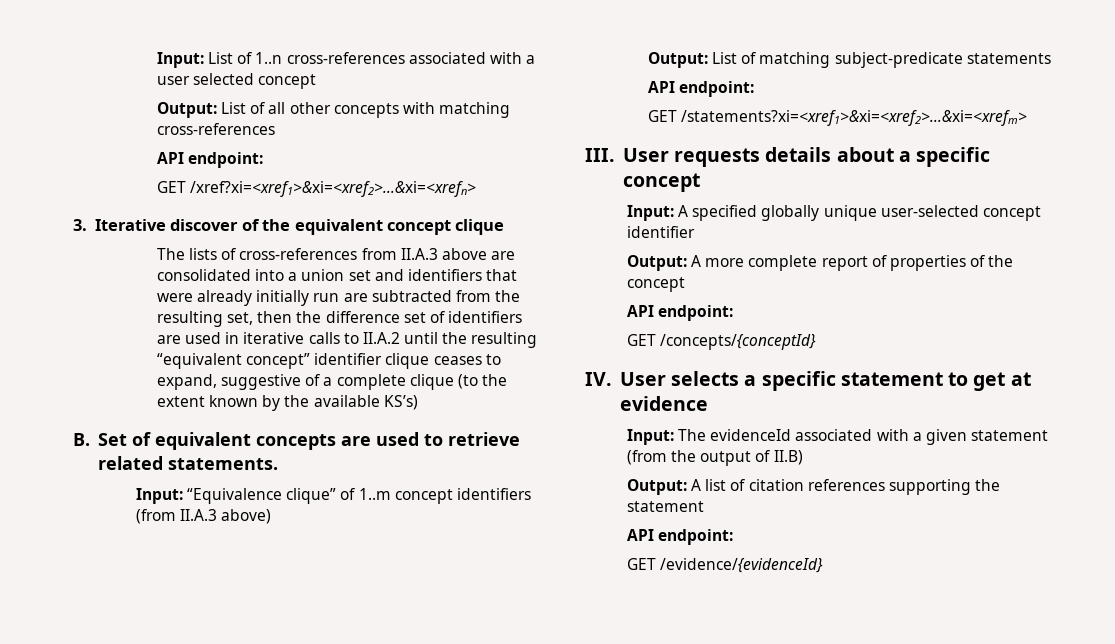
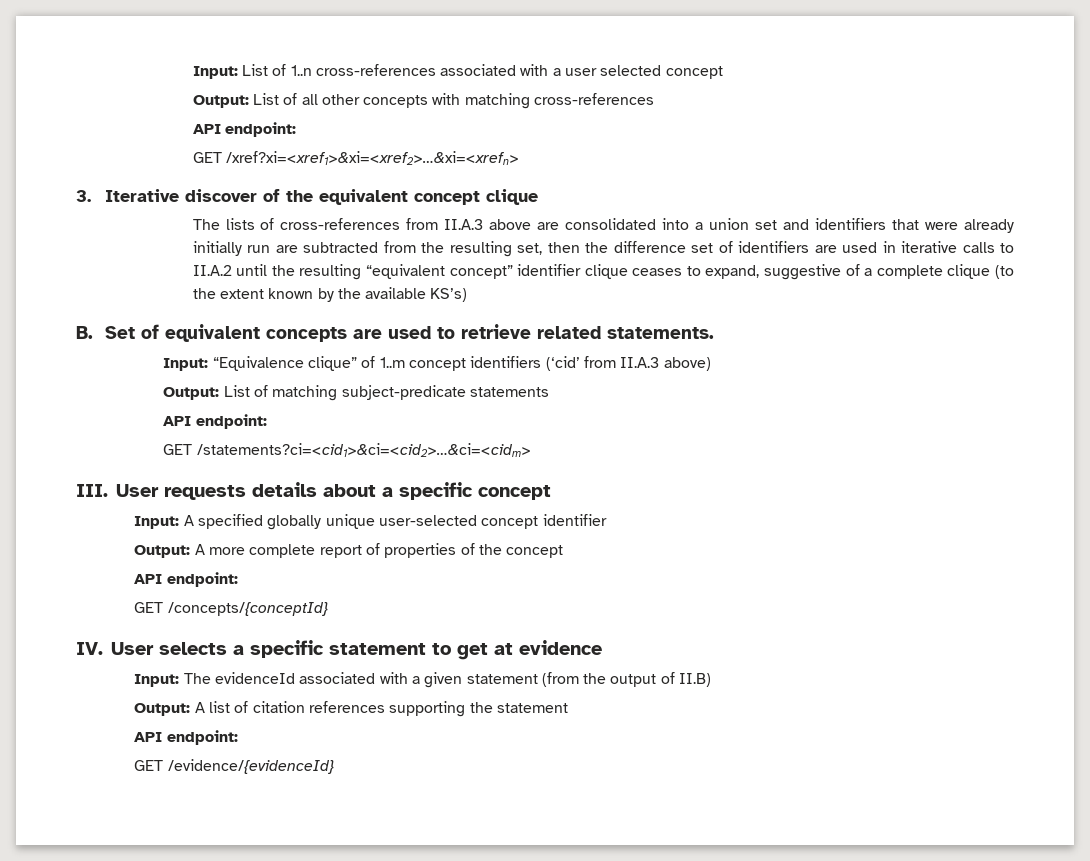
- Input: “Equivalence clique” of 1..m concept identifiers (from II.A.3 above)
+ Input: “Equivalence clique” of 1..m concept identifiers (‘cid’ from II.A.3 above)
- GET /statements?xi=<xref1>&xi=<xref2>…&xi=<xrefm>
+ GET /statements?ci=<cid1>&ci=<cid2>…&ci=<cidm>

